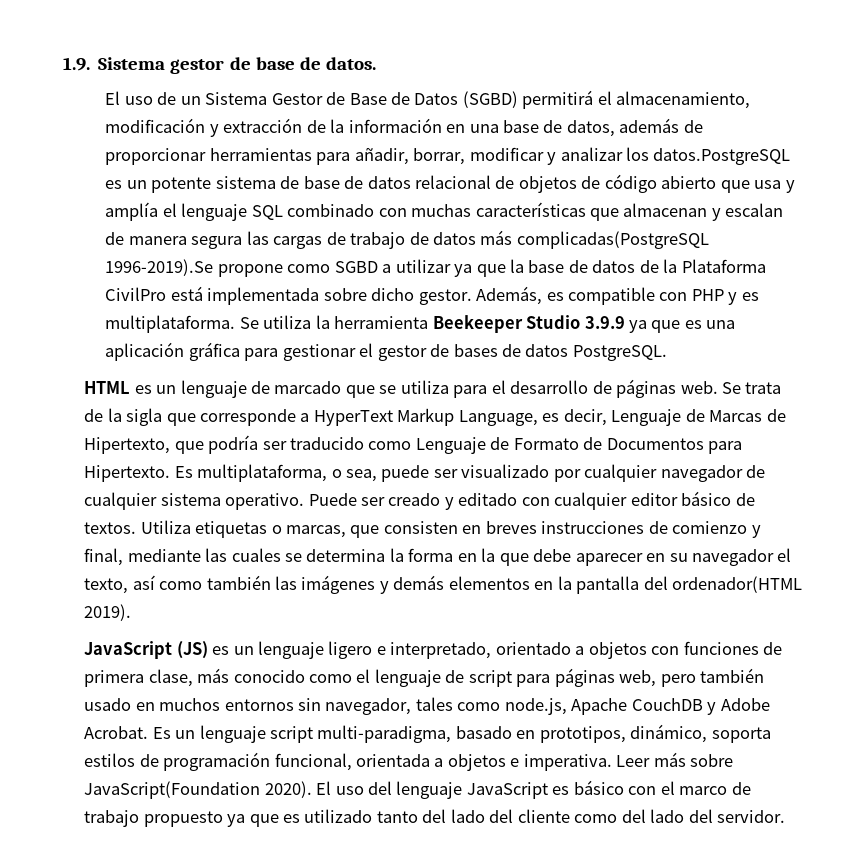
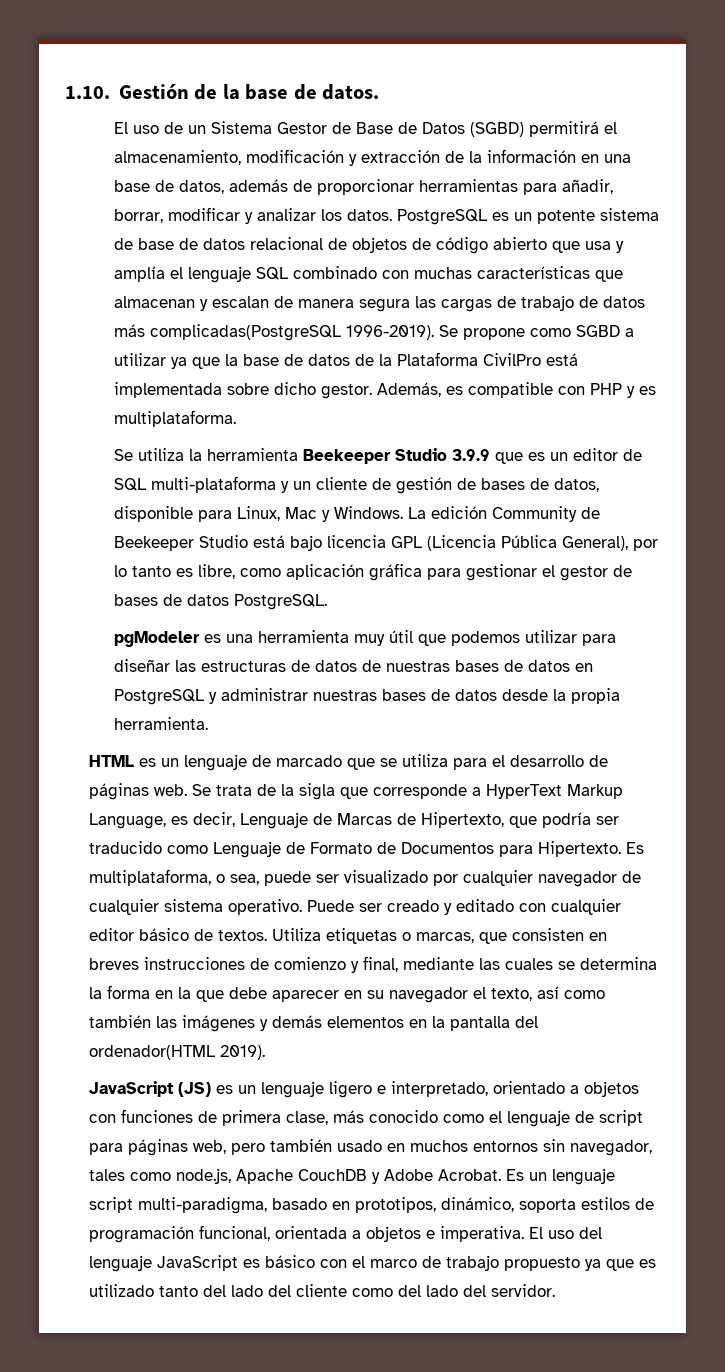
- 1.9. Sistema gestor de base de datos.
+ 1.10. Gestión de la base de datos.
- El uso de un Sistema Gestor de Base de Datos (SGBD) permitirá el almacenamiento, modificación y extracción de la información en una base de datos, además de proporcionar herramientas para añadir, borrar, modificar y analizar los datos.PostgreSQL es un potente sistema de base de datos relacional de objetos de código abierto que usa y amplía el lenguaje SQL combinado con muchas características que almacenan y escalan de manera segura las cargas de trabajo de datos más complicadas(PostgreSQL 1996-2019).Se propone como SGBD a utilizar ya que la base de datos de la Plataforma CivilPro está implementada sobre dicho gestor.
+ El uso de un Sistema Gestor de Base de Datos (SGBD) permitirá el almacenamiento, modificación y extracción de la información en una base de datos, además de proporcionar herramientas para añadir, borrar, modificar y analizar los datos. PostgreSQL es un potente sistema de base de datos relacional de objetos de código abierto que usa y amplía el lenguaje SQL combinado con muchas características que almacenan y escalan de manera segura las cargas de trabajo de datos más complicadas(PostgreSQL 1996-2019). Se propone como SGBD a utilizar ya que la base de datos de la Plataforma CivilPro está implementada sobre dicho gestor.
- Además, es compatible con PHP y es multiplataforma. Se utiliza la herramienta Beekeeper Studio 3.9.9 ya que es una aplicación gráfica para gestionar el gestor de bases de datos PostgreSQL.
+ Además, es compatible con PHP y es multiplataforma.
+ Se utiliza la herramienta Beekeeper Studio 3.9.9 que es un editor de SQL multi-plataforma y un cliente de gestión de bases de datos, disponible para Linux, Mac y Windows. La edición Community de Beekeeper Studio está bajo licencia GPL (Licencia Pública General), por lo tanto es libre, como aplicación gráfica para gestionar el gestor de bases de datos PostgreSQL.
+ pgModeler es una herramienta muy útil que podemos utilizar para diseñar las estructuras de datos de nuestras bases de datos en PostgreSQL y administrar nuestras bases de datos desde la propia herramienta.
- Leer más sobre JavaScript(Foundation 2020).

